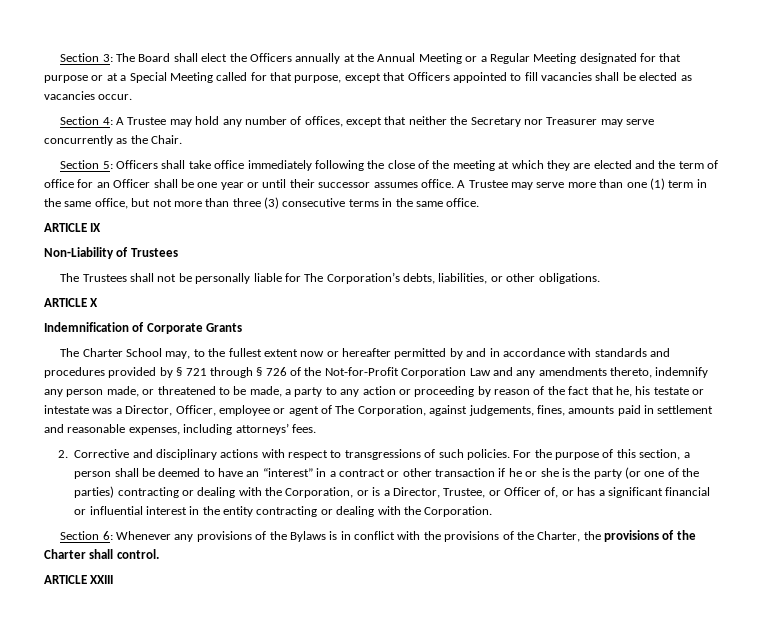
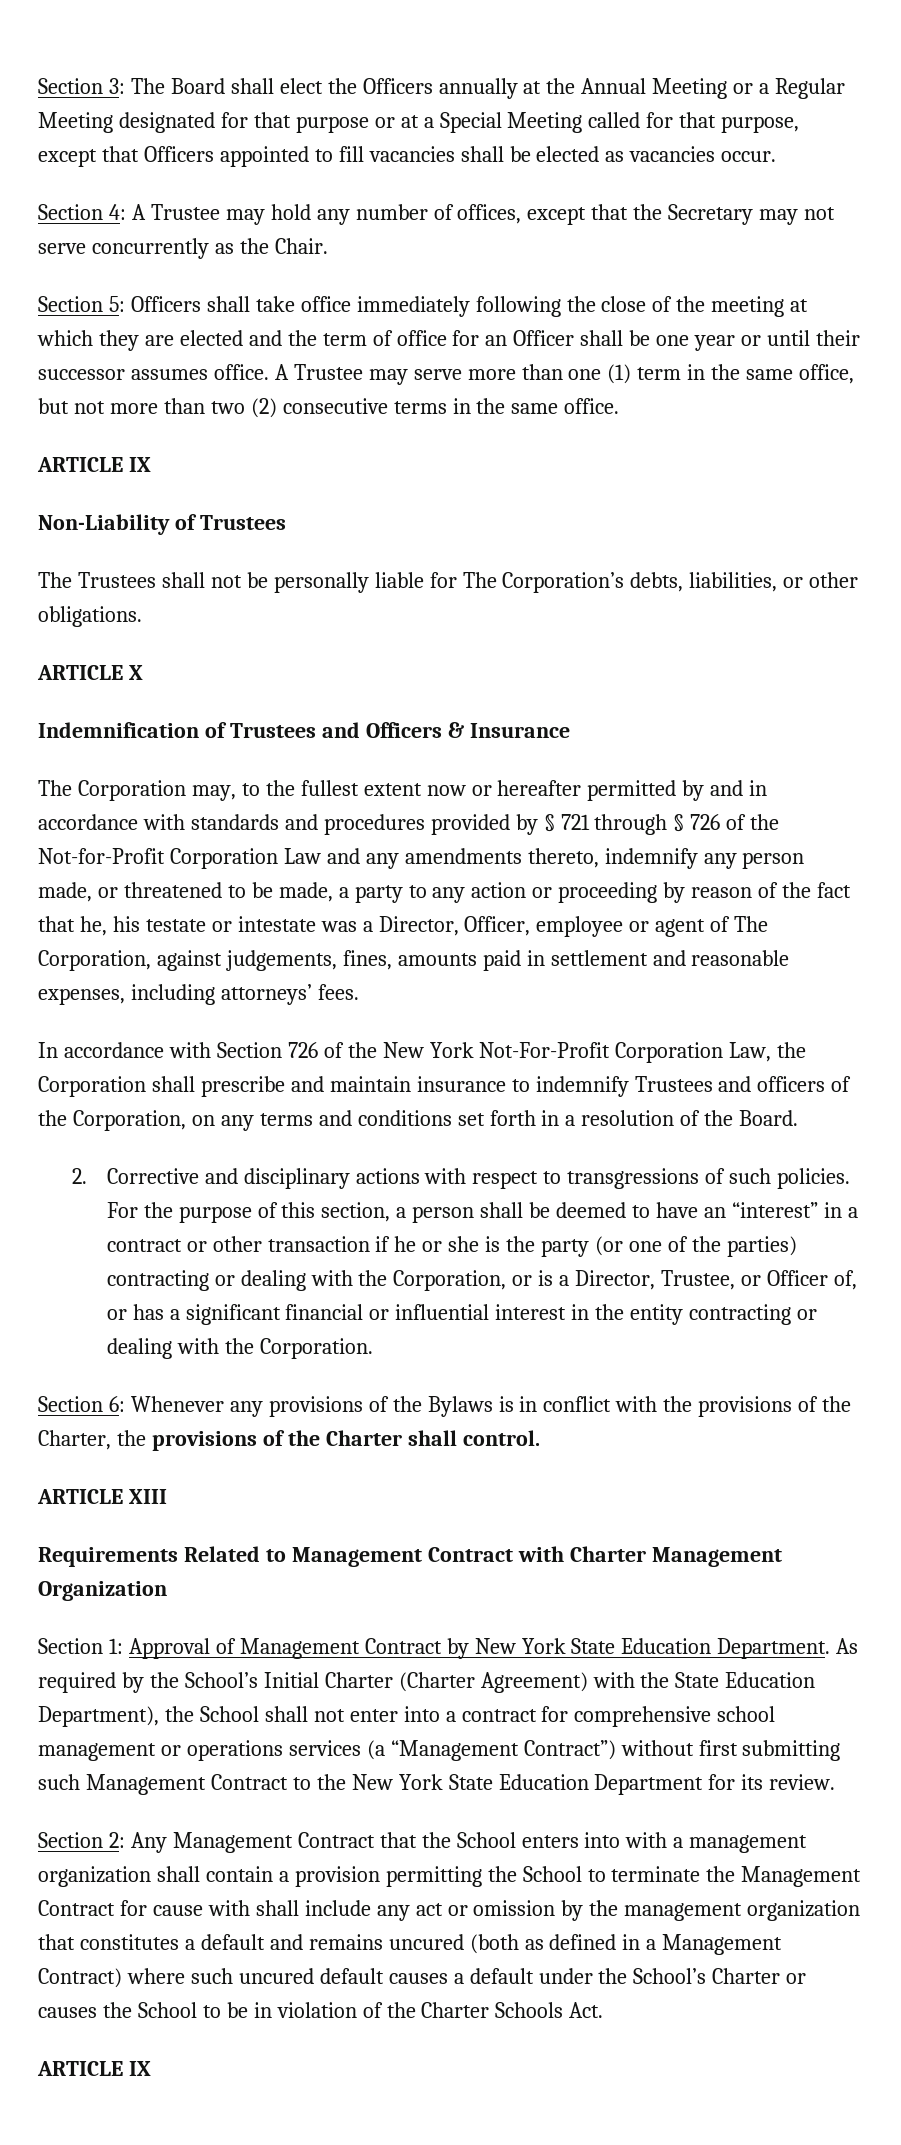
- Section 4: A Trustee may hold any number of offices, except that neither the Secretary nor Treasurer may serve concurrently as the Chair.
+ Section 4: A Trustee may hold any number of offices, except that the Secretary may not serve concurrently as the Chair.
- A Trustee may serve more than one (1) term in the same office, but not more than three (3) consecutive terms in the same office.
+ A Trustee may serve more than one (1) term in the same office, but not more than two (2) consecutive terms in the same office.
- Indemnification of Corporate Grants
- The Charter School may, to the fullest extent now or hereafter permitted by and in accordance with standards and procedures provided by § 721 through § 726 of the Not-for-Profit Corporation Law and any amendments thereto, indemnify any person made, or threatened to be made, a party to any action or proceeding by reason of the fact that he, his testate or intestate was a Director, Officer, employee or agent of The Corporation, against judgements, fines, amounts paid in settlement and reasonable expenses, including attorneys’ fees.
+ Indemnification of Trustees and Officers & Insurance
+ The Corporation may, to the fullest extent now or hereafter permitted by and in accordance with standards and procedures provided by § 721 through § 726 of the Not-for-Profit Corporation Law and any amendments thereto, indemnify any person made, or threatened to be made, a party to any action or proceeding by reason of the fact that he, his testate or intestate was a Director, Officer, employee or agent of The Corporation, against judgements, fines, amounts paid in settlement and reasonable expenses, including attorneys’ fees.
+ In accordance with Section 726 of the New York Not-For-Profit Corporation Law, the Corporation shall prescribe and maintain insurance to indemnify Trustees and officers of the Corporation, on any terms and conditions set forth in a resolution of the Board.
- ARTICLE XXIII
+ ARTICLE XIII
+ Requirements Related to Management Contract with Charter Management Organization
+ Section 1: Approval of Management Contract by New York State Education Department. As required by the School’s Initial Charter (Charter Agreement) with the State Education Department), the School shall not enter into a contract for comprehensive school management or operations services (a “Management Contract”) without first submitting such Management Contract to the New York State Education Department for its review.
+ Section 2: Any Management Contract that the School enters into with a management organization shall contain a provision permitting the School to terminate the Management Contract for cause with shall include any act or omission by the management organization that constitutes a default and remains uncured (both as defined in a Management Contract) where such uncured default causes a default under the School’s Charter or causes the School to be in violation of the Charter Schools Act.
+ ARTICLE IX

